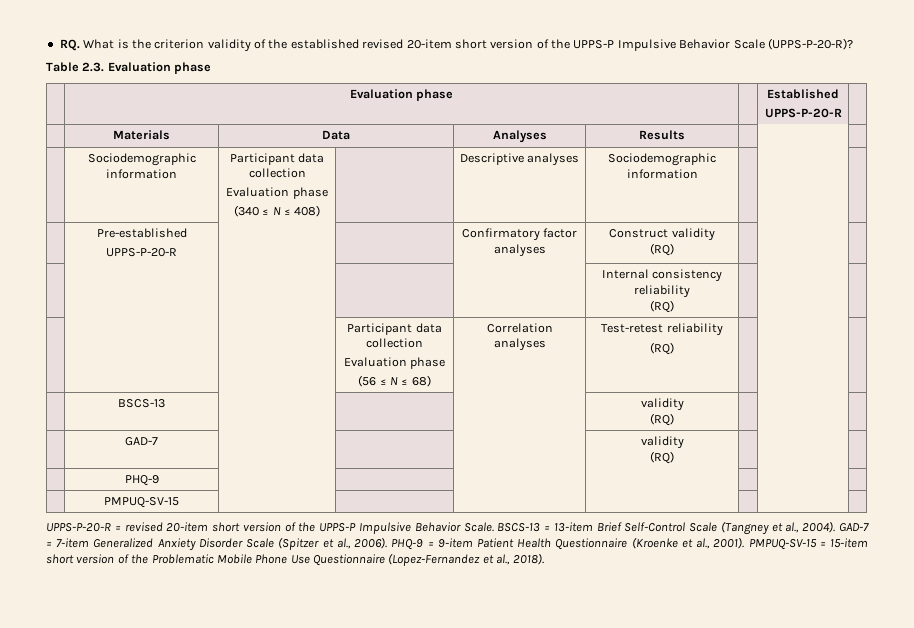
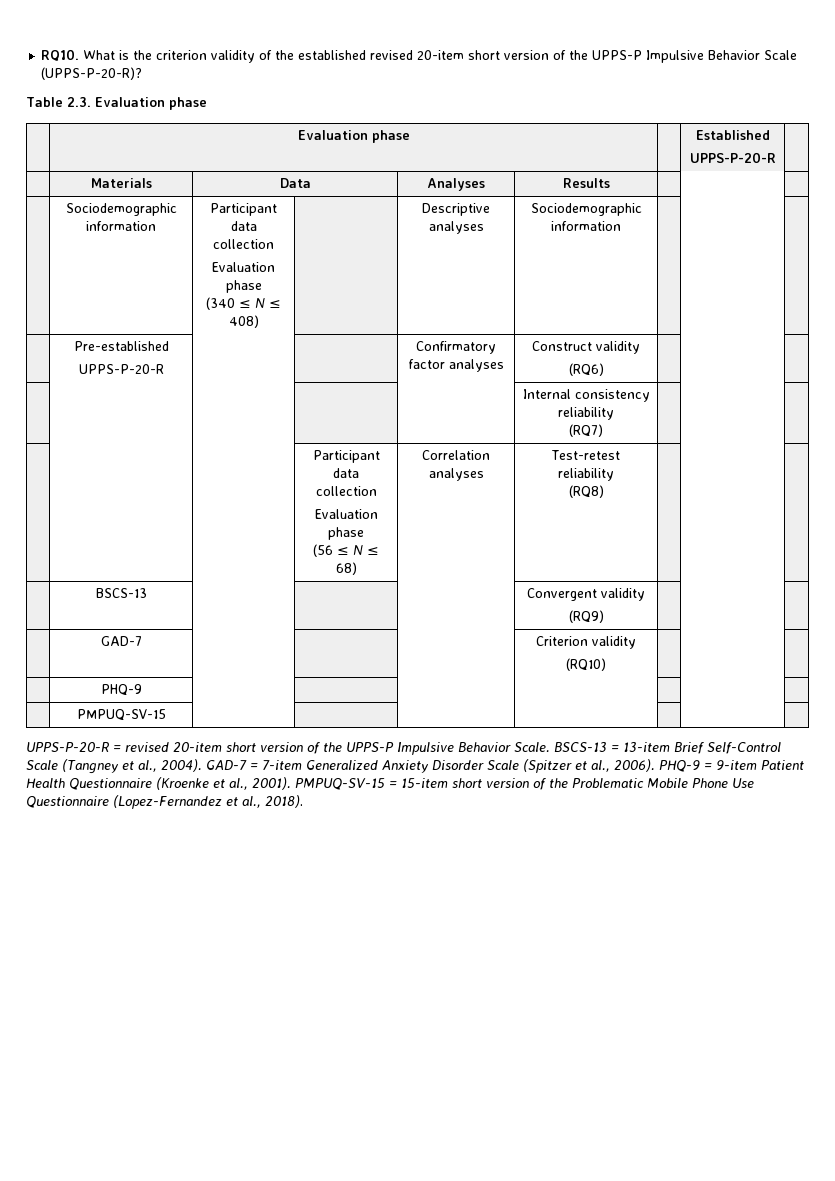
- RQ. What is the criterion validity of the established revised 20-item short version of the UPPS-P Impulsive Behavior Scale (UPPS-P-20-R)?
+ RQ10. What is the criterion validity of the established revised 20-item short version of the UPPS-P Impulsive Behavior Scale (UPPS-P-20-R)?
  | Pre-established
  UPPS-P-20-R | | | Confirmatory factor analyses | Construct validity
- (RQ) | | |
+ (RQ6) | | |
  | | | | | Internal consistency reliability
- (RQ) | | |
+ (RQ7) | | |
  | | | Participant data collection
  Evaluation phase
  (56 ≤ N ≤ 68) | Correlation analyses | Test-retest reliability
- (RQ) | | |
+ (RQ8) | | |
- | BSCS-13 | | | | validity
- (RQ) | | |
+ | BSCS-13 | | | | Convergent validity
+ (RQ9) | | |
- | GAD-7 | | | | validity
- (RQ) | | |
+ | GAD-7 | | | | Criterion validity
+ (RQ10) | | |

